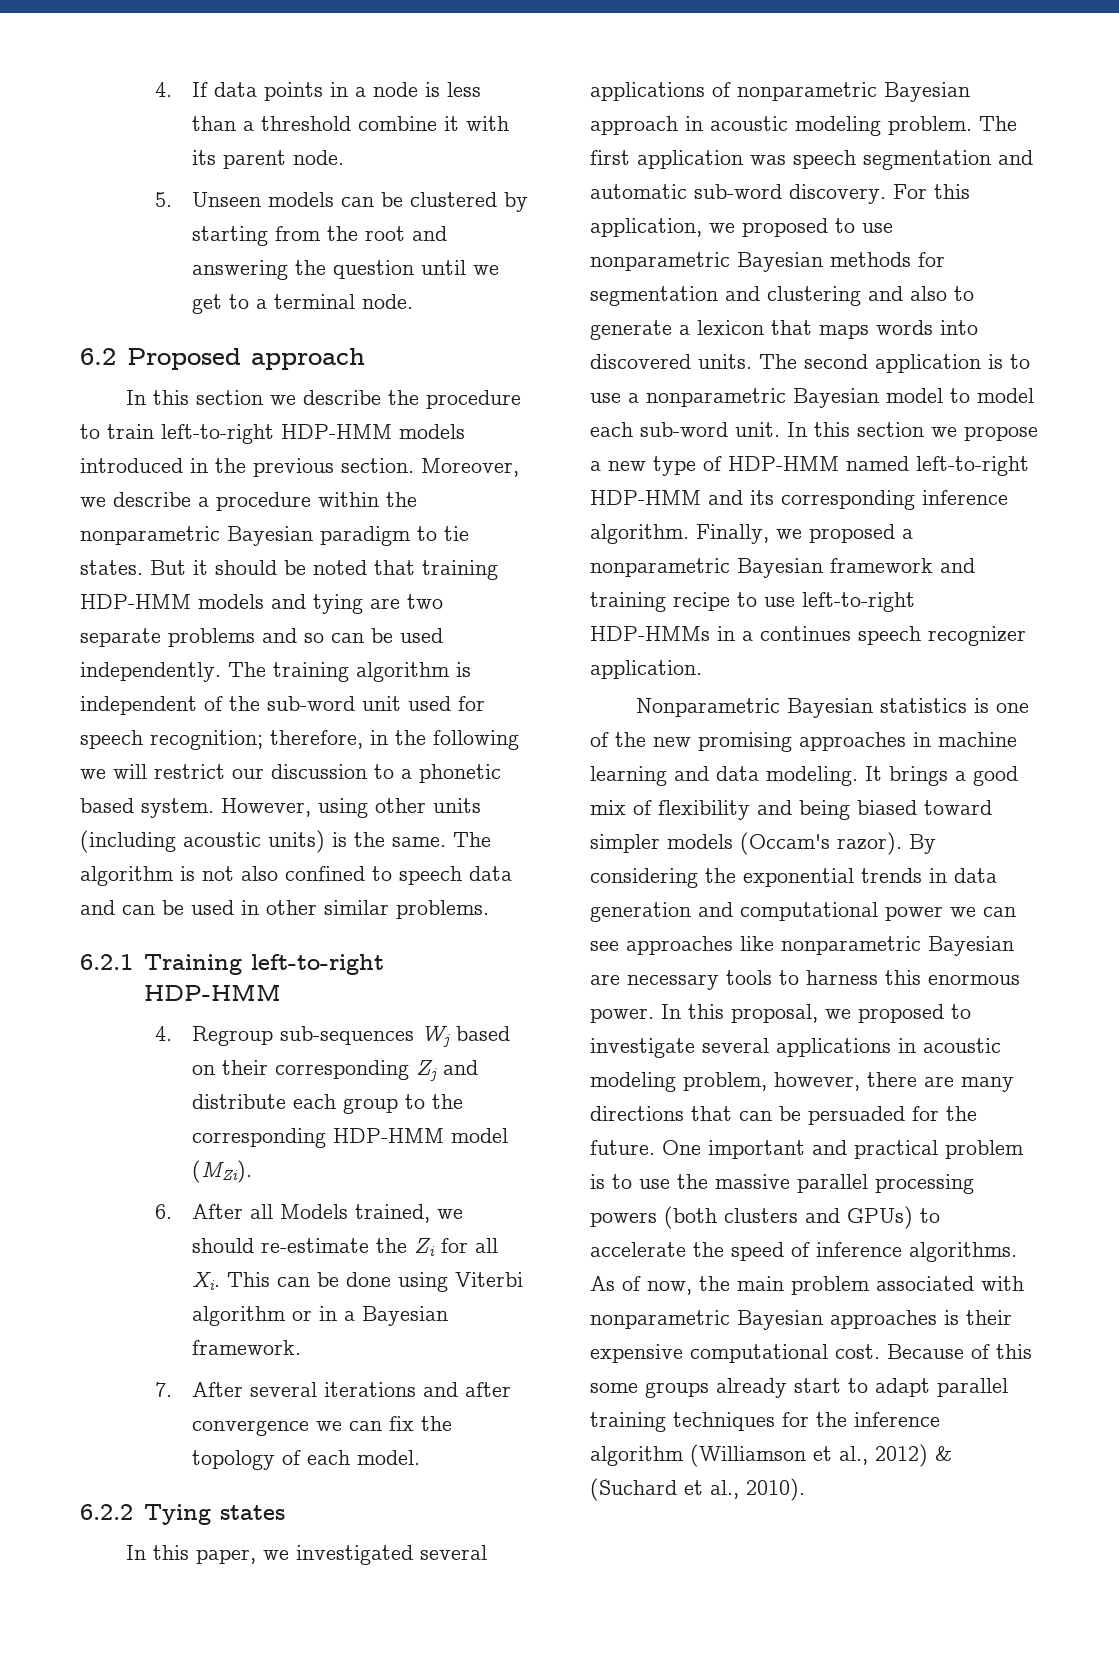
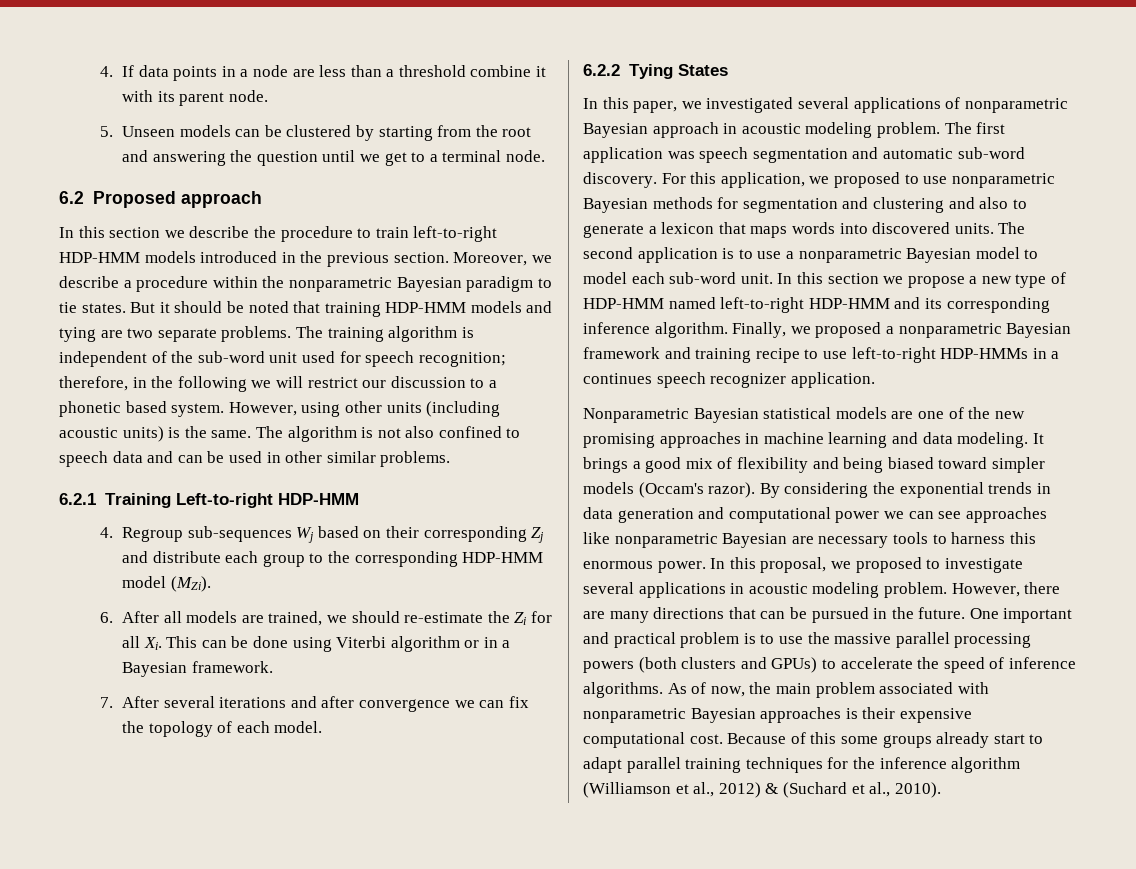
- 4. If data points in a node is less than a threshold combine it with its parent node.
+ 4. If data points in a node are less than a threshold combine it with its parent node.
- But it should be noted that training HDP-HMM models and tying are two separate problems and so can be used independently.
+ But it should be noted that training HDP-HMM models and tying are two separate problems.
- 6.2.1 Training left-to-right HDP-HMM
+ 6.2.1 Training Left-to-right HDP-HMM
- 6. After all Models trained, we should re-estimate the Zi for all Xi. This can be done using Viterbi algorithm or in a Bayesian framework.
+ 6. After all models are trained, we should re-estimate the Zi for all Xi. This can be done using Viterbi algorithm or in a Bayesian framework.
- 6.2.2 Tying states
+ 6.2.2 Tying States
- Nonparametric Bayesian statistics is one of the new promising approaches in machine learning and data modeling.
+ Nonparametric Bayesian statistical models are one of the new promising approaches in machine learning and data modeling.
- In this proposal, we proposed to investigate several applications in acoustic modeling problem, however, there are many directions that can be persuaded for the future.
+ In this proposal, we proposed to investigate several applications in acoustic modeling problem. However, there are many directions that can be pursued in the future.

